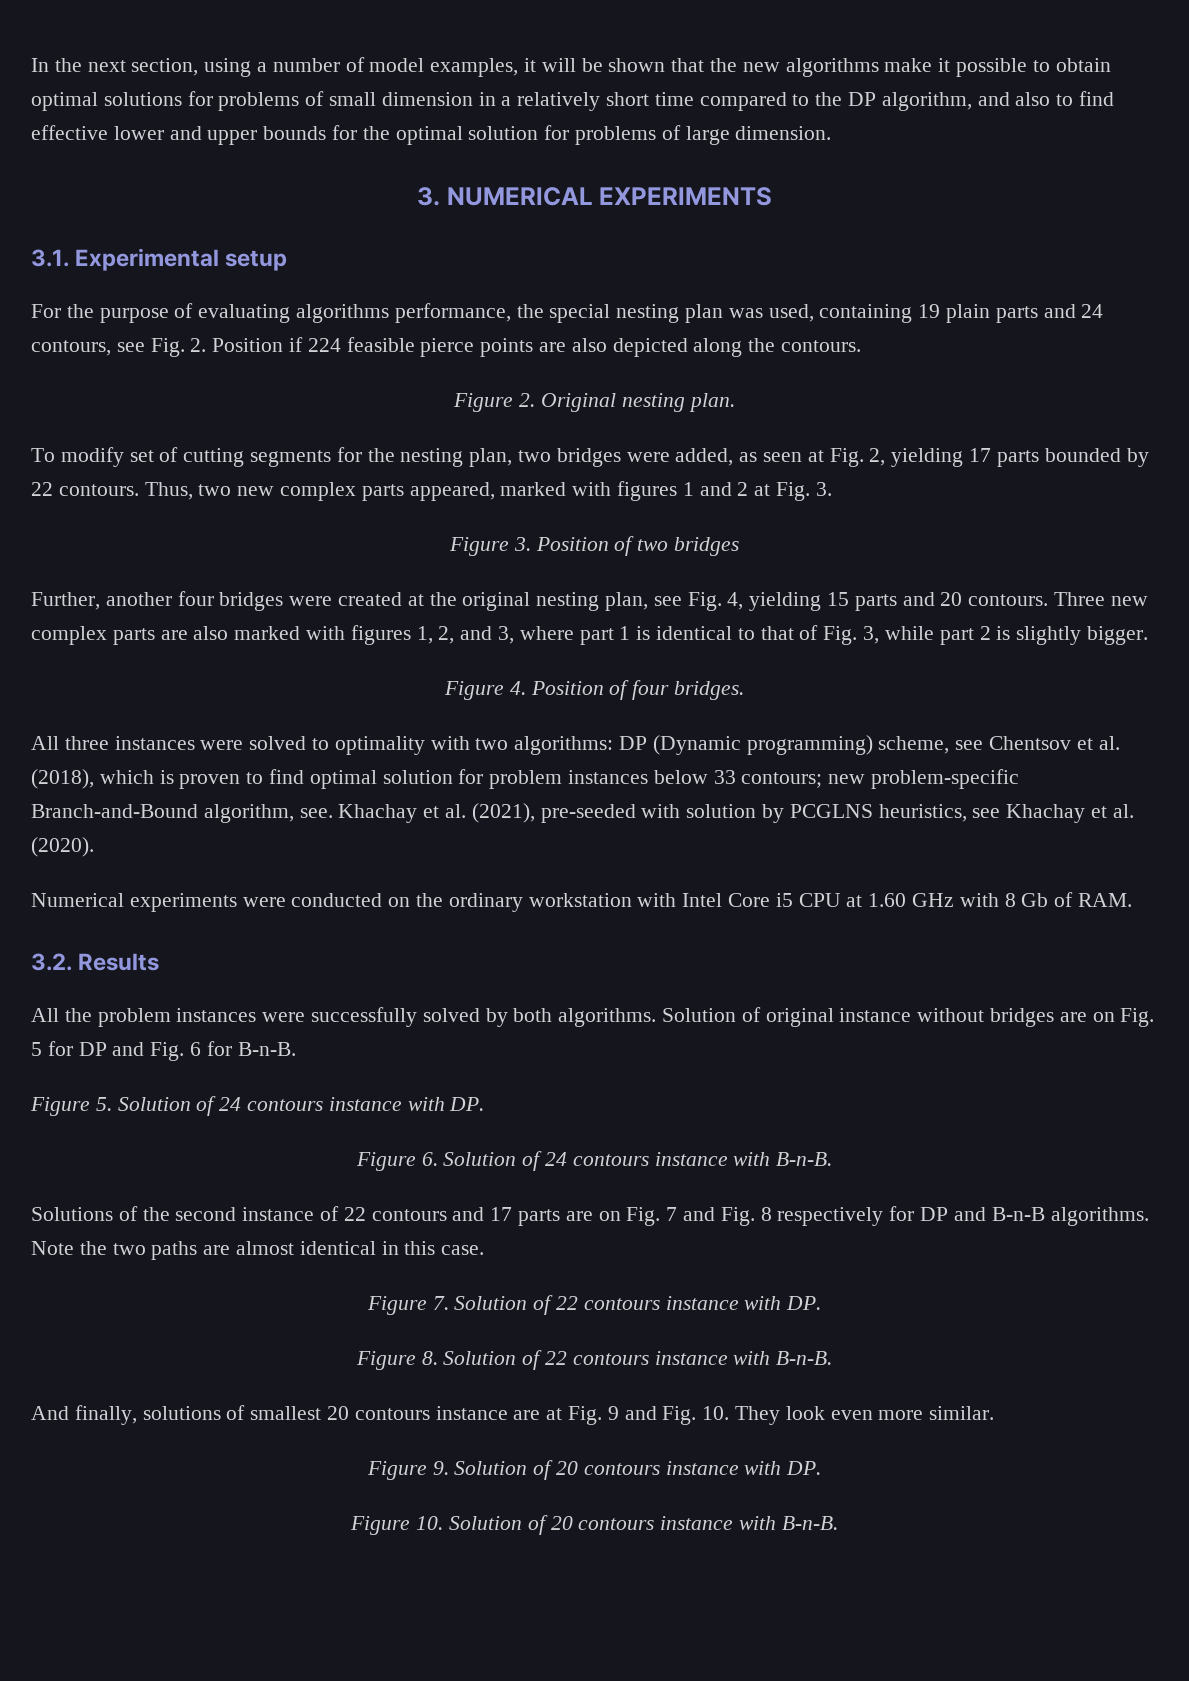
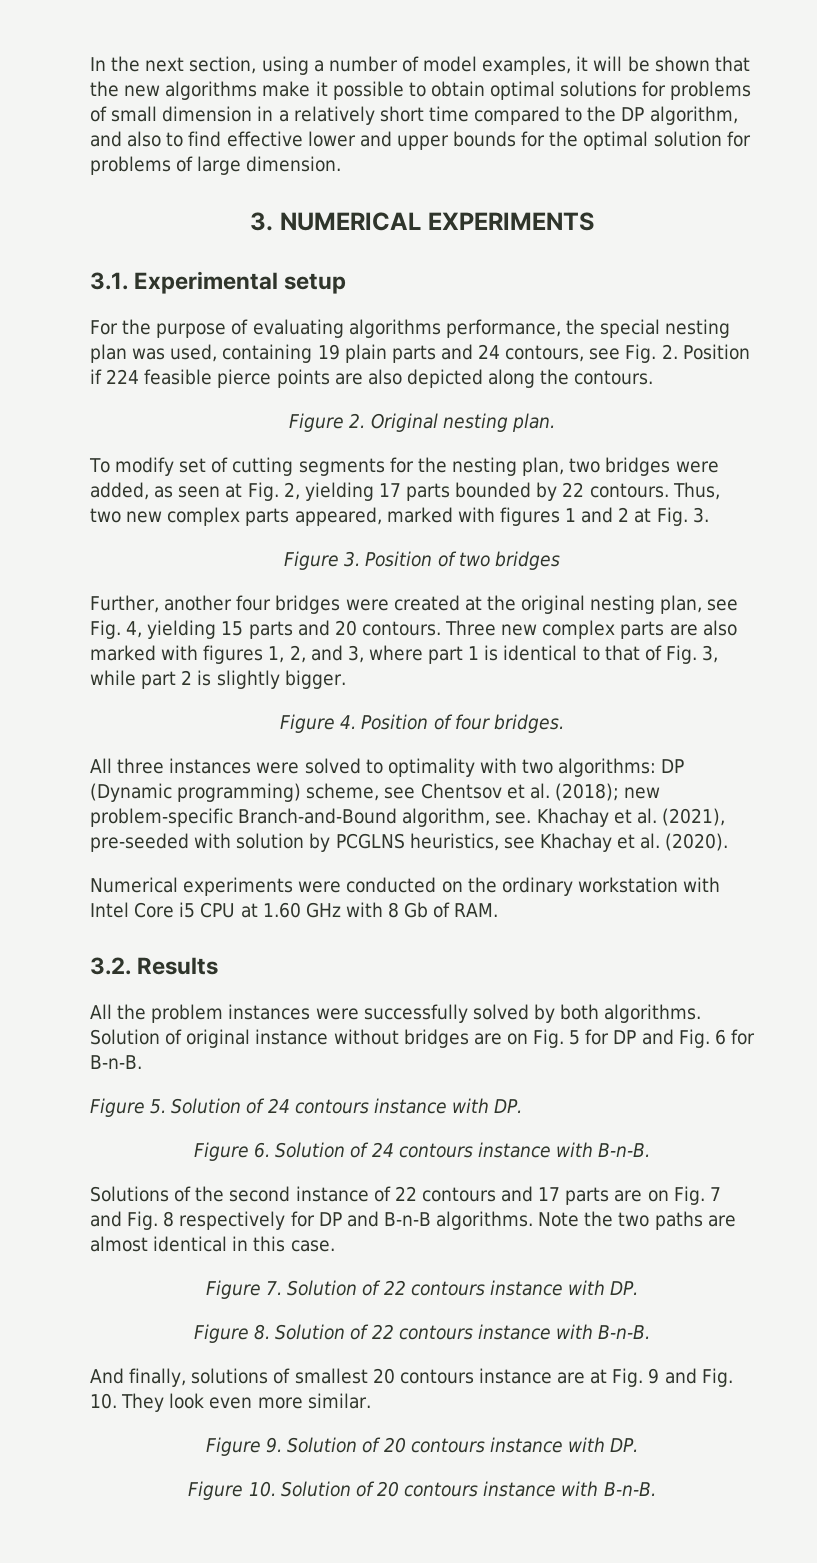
- All three instances were solved to optimality with two algorithms: DP (Dynamic programming) scheme, see Chentsov et al. (2018), which is proven to find optimal solution for problem instances below 33 contours; new problem-specific Branch-and-Bound algorithm, see.
+ All three instances were solved to optimality with two algorithms: DP (Dynamic programming) scheme, see Chentsov et al. (2018); new problem-specific Branch-and-Bound algorithm, see.

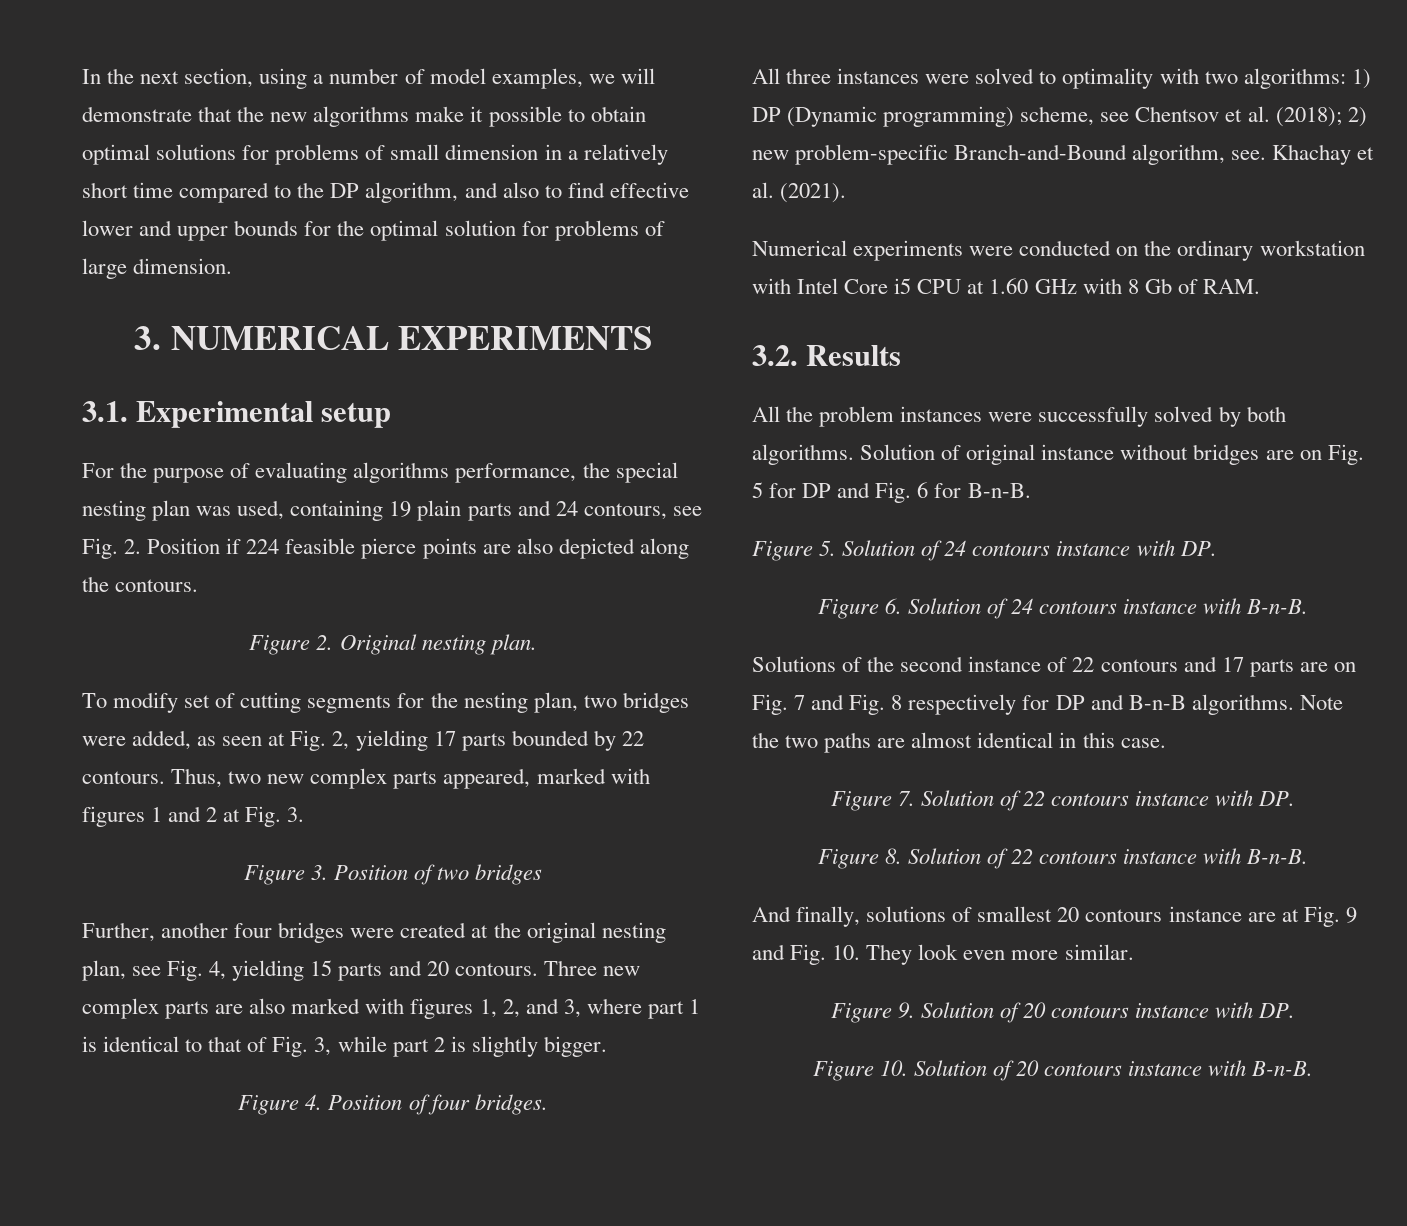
- In the next section, using a number of model examples, it will be shown that the new algorithms make it possible to obtain optimal solutions for problems of small dimension in a relatively short time compared to the DP algorithm, and also to find effective lower and upper bounds for the optimal solution for problems of large dimension.
+ In the next section, using a number of model examples, we will demonstrate that the new algorithms make it possible to obtain optimal solutions for problems of small dimension in a relatively short time compared to the DP algorithm, and also to find effective lower and upper bounds for the optimal solution for problems of large dimension.
- All three instances were solved to optimality with two algorithms: DP (Dynamic programming) scheme, see Chentsov et al. (2018); new problem-specific Branch-and-Bound algorithm, see.
+ All three instances were solved to optimality with two algorithms: 1) DP (Dynamic programming) scheme, see Chentsov et al. (2018); 2) new problem-specific Branch-and-Bound algorithm, see.
- Khachay et al. (2021), pre-seeded with solution by PCGLNS heuristics, see Khachay et al. (2020).
+ Khachay et al. (2021).

